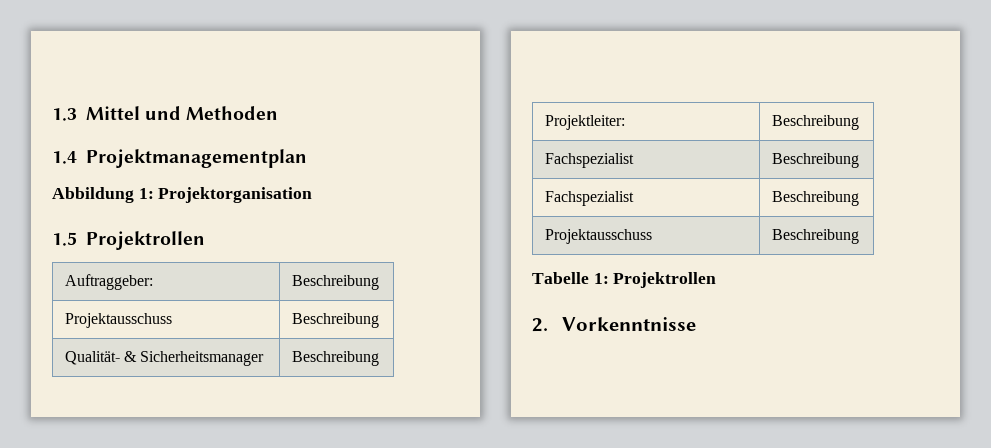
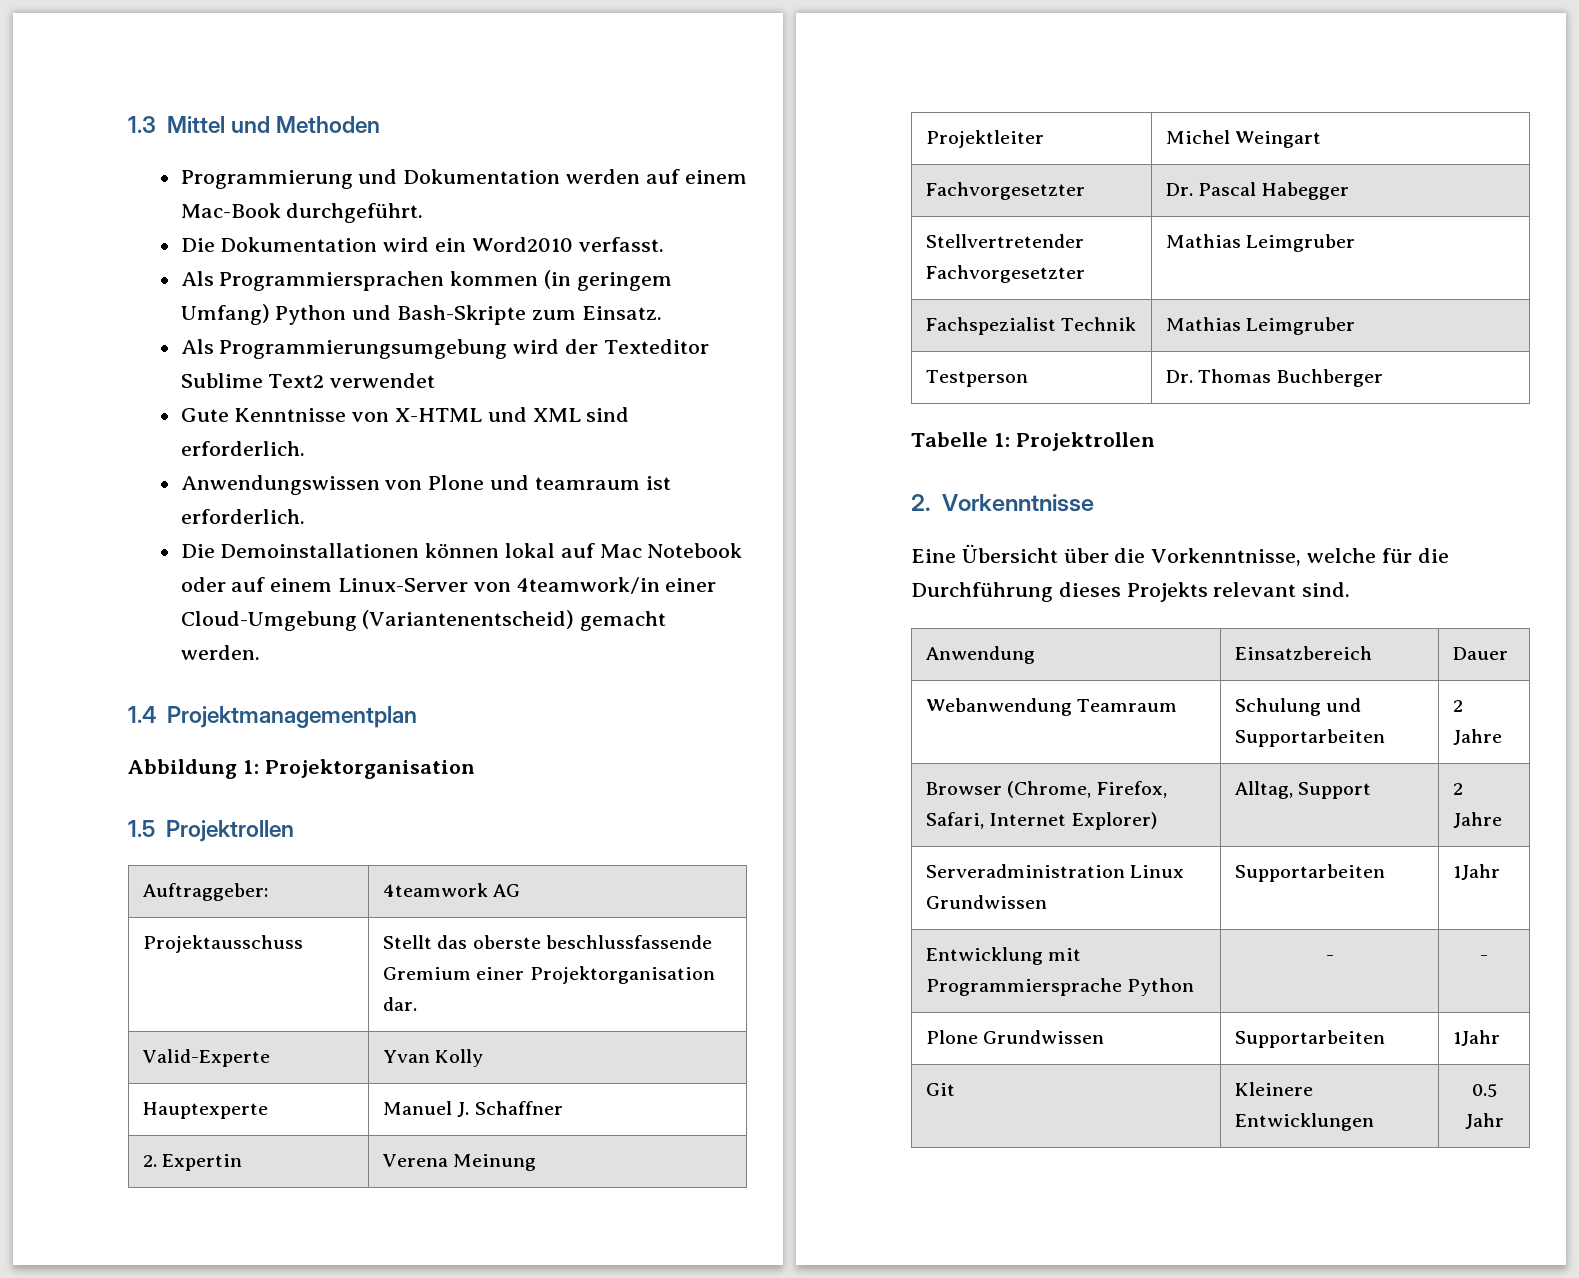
+ Programmierung und Dokumentation werden auf einem Mac-Book durchgeführt.
+ Die Dokumentation wird ein Word2010 verfasst.
+ Als Programmiersprachen kommen (in geringem Umfang) Python und Bash-Skripte zum Einsatz.
+ Als Programmierungsumgebung wird der Texteditor Sublime Text2 verwendet
+ Gute Kenntnisse von X-HTML und XML sind erforderlich.
+ Anwendungswissen von Plone und teamraum ist erforderlich.
+ Die Demoinstallationen können lokal auf Mac Notebook oder auf einem Linux-Server von 4teamwork/in einer Cloud-Umgebung (Variantenentscheid) gemacht werden.
- Auftraggeber: | Beschreibung
- Projektausschuss | Beschreibung
- Qualität- & Sicherheitsmanager | Beschreibung
- Projektleiter: | Beschreibung
- Fachspezialist | Beschreibung
- Fachspezialist | Beschreibung
- Projektausschuss | Beschreibung
+ Auftraggeber: | 4teamwork AG
+ Projektausschuss | Stellt das oberste beschlussfassende Gremium einer Projektorganisation dar.
+ Valid-Experte | Yvan Kolly
+ Hauptexperte | Manuel J. Schaffner
+ 2. Expertin | Verena Meinung
+ Projektleiter | Michel Weingart
+ Fachvorgesetzter | Dr. Pascal Habegger
+ Stellvertretender Fachvorgesetzter | Mathias Leimgruber
+ Fachspezialist Technik | Mathias Leimgruber
+ Testperson | Dr. Thomas Buchberger
+ Eine Übersicht über die Vorkenntnisse, welche für die Durchführung dieses Projekts relevant sind.
+ Anwendung | Einsatzbereich | Dauer
+ Webanwendung Teamraum | Schulung und Supportarbeiten | 2 Jahre
+ Browser (Chrome, Firefox, Safari, Internet Explorer) | Alltag, Support | 2 Jahre
+ Serveradministration Linux Grundwissen | Supportarbeiten | 1Jahr
+ Entwicklung mit Programmiersprache Python | - | -
+ Plone Grundwissen | Supportarbeiten | 1Jahr
+ Git | Kleinere Entwicklungen | 0.5 Jahr

